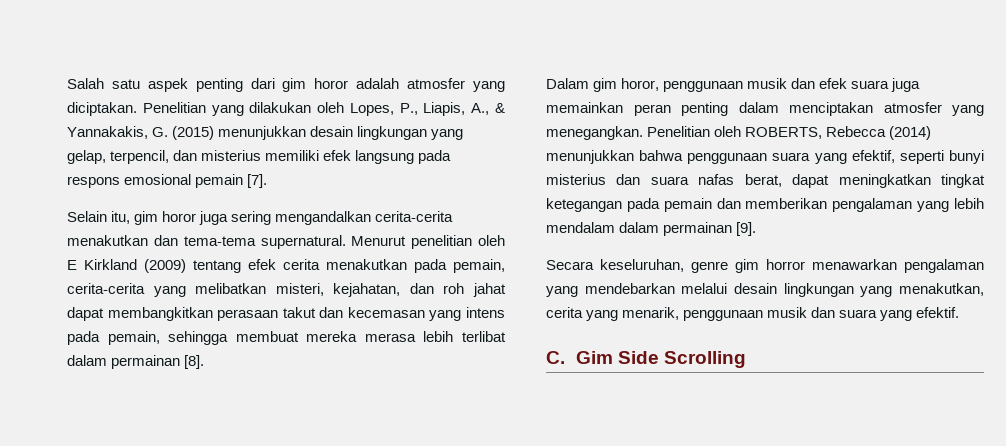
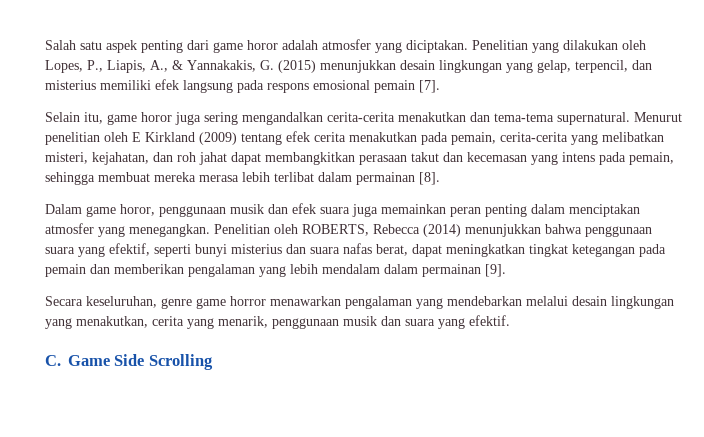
- Salah satu aspek penting dari gim horor adalah atmosfer yang diciptakan.
+ Salah satu aspek penting dari game horor adalah atmosfer yang diciptakan.
- Selain itu, gim horor juga sering mengandalkan cerita-cerita menakutkan dan tema-tema supernatural.
+ Selain itu, game horor juga sering mengandalkan cerita-cerita menakutkan dan tema-tema supernatural.
- Dalam gim horor, penggunaan musik dan efek suara juga memainkan peran penting dalam menciptakan atmosfer yang menegangkan.
+ Dalam game horor, penggunaan musik dan efek suara juga memainkan peran penting dalam menciptakan atmosfer yang menegangkan.
- Secara keseluruhan, genre gim horror menawarkan pengalaman yang mendebarkan melalui desain lingkungan yang menakutkan, cerita yang menarik, penggunaan musik dan suara yang efektif.
+ Secara keseluruhan, genre game horror menawarkan pengalaman yang mendebarkan melalui desain lingkungan yang menakutkan, cerita yang menarik, penggunaan musik dan suara yang efektif.
- C. Gim Side Scrolling
+ C. Game Side Scrolling

